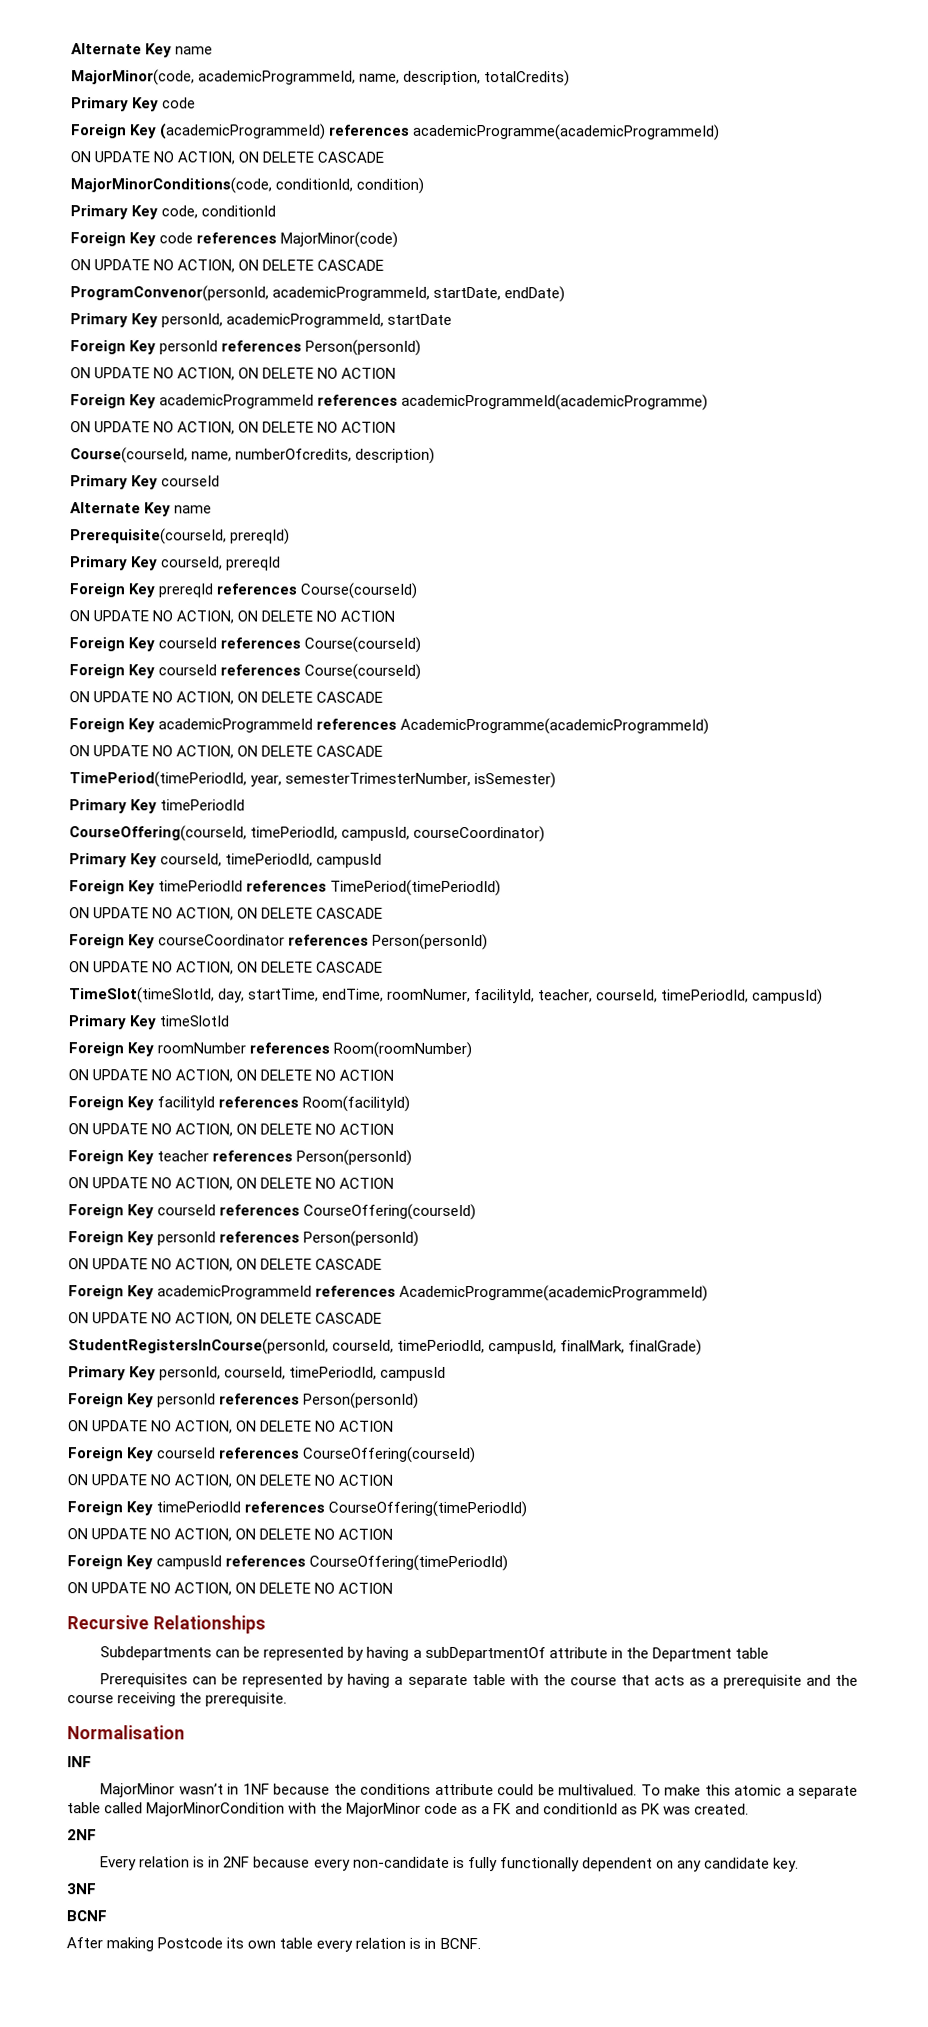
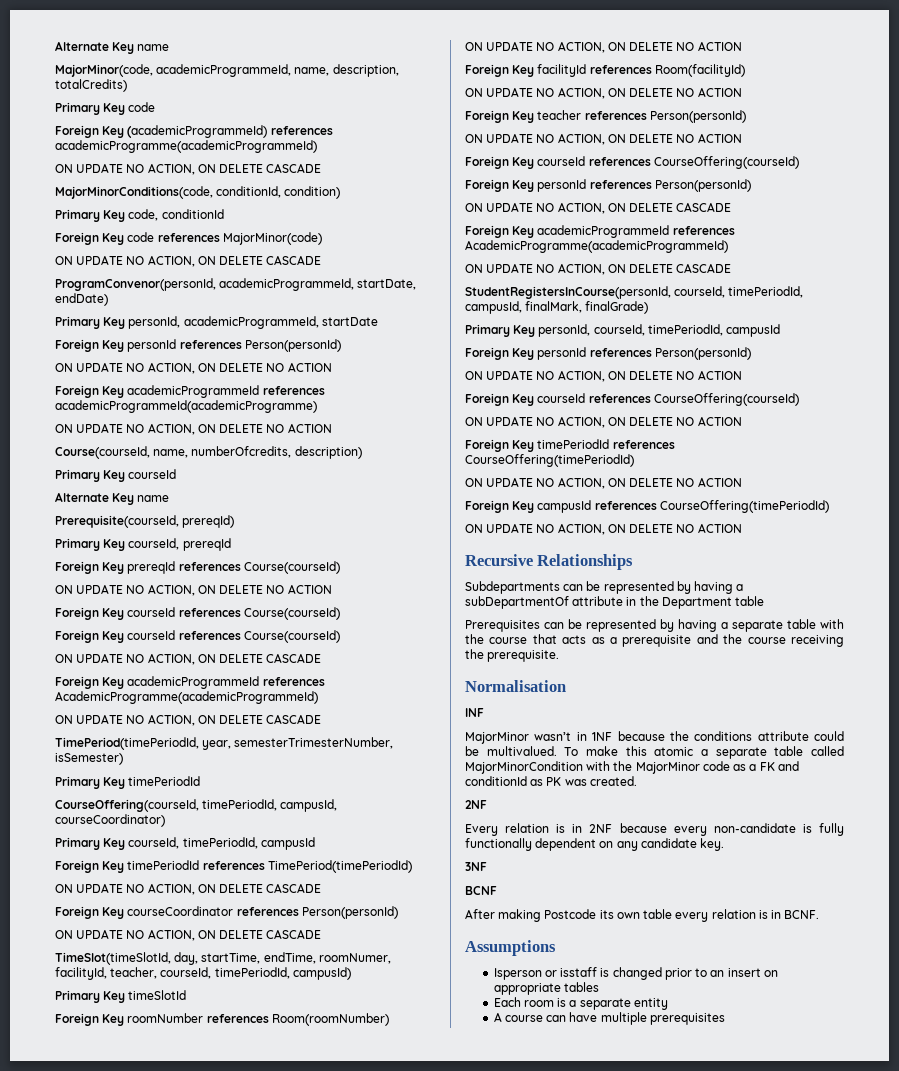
+ Assumptions
+ Isperson or isstaff is changed prior to an insert on appropriate tables
+ Each room is a separate entity
+ A course can have multiple prerequisites

